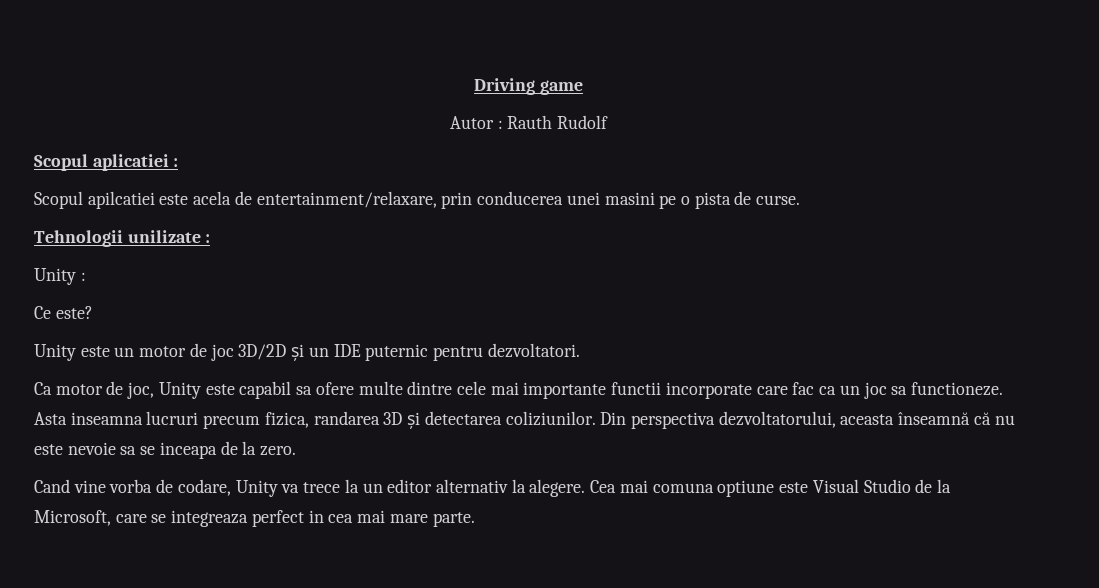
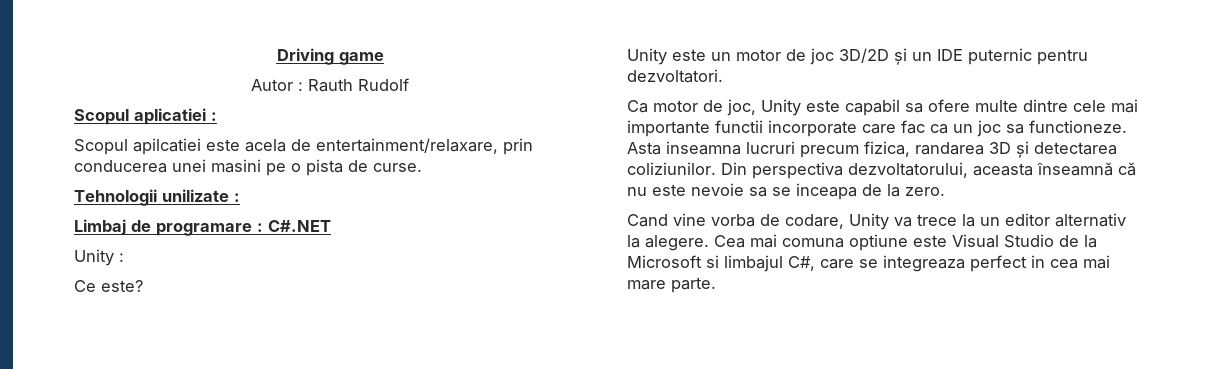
+ Limbaj de programare : C#.NET
- Cea mai comuna optiune este Visual Studio de la Microsoft, care se integreaza perfect in cea mai mare parte.
+ Cea mai comuna optiune este Visual Studio de la Microsoft si limbajul C#, care se integreaza perfect in cea mai mare parte.

